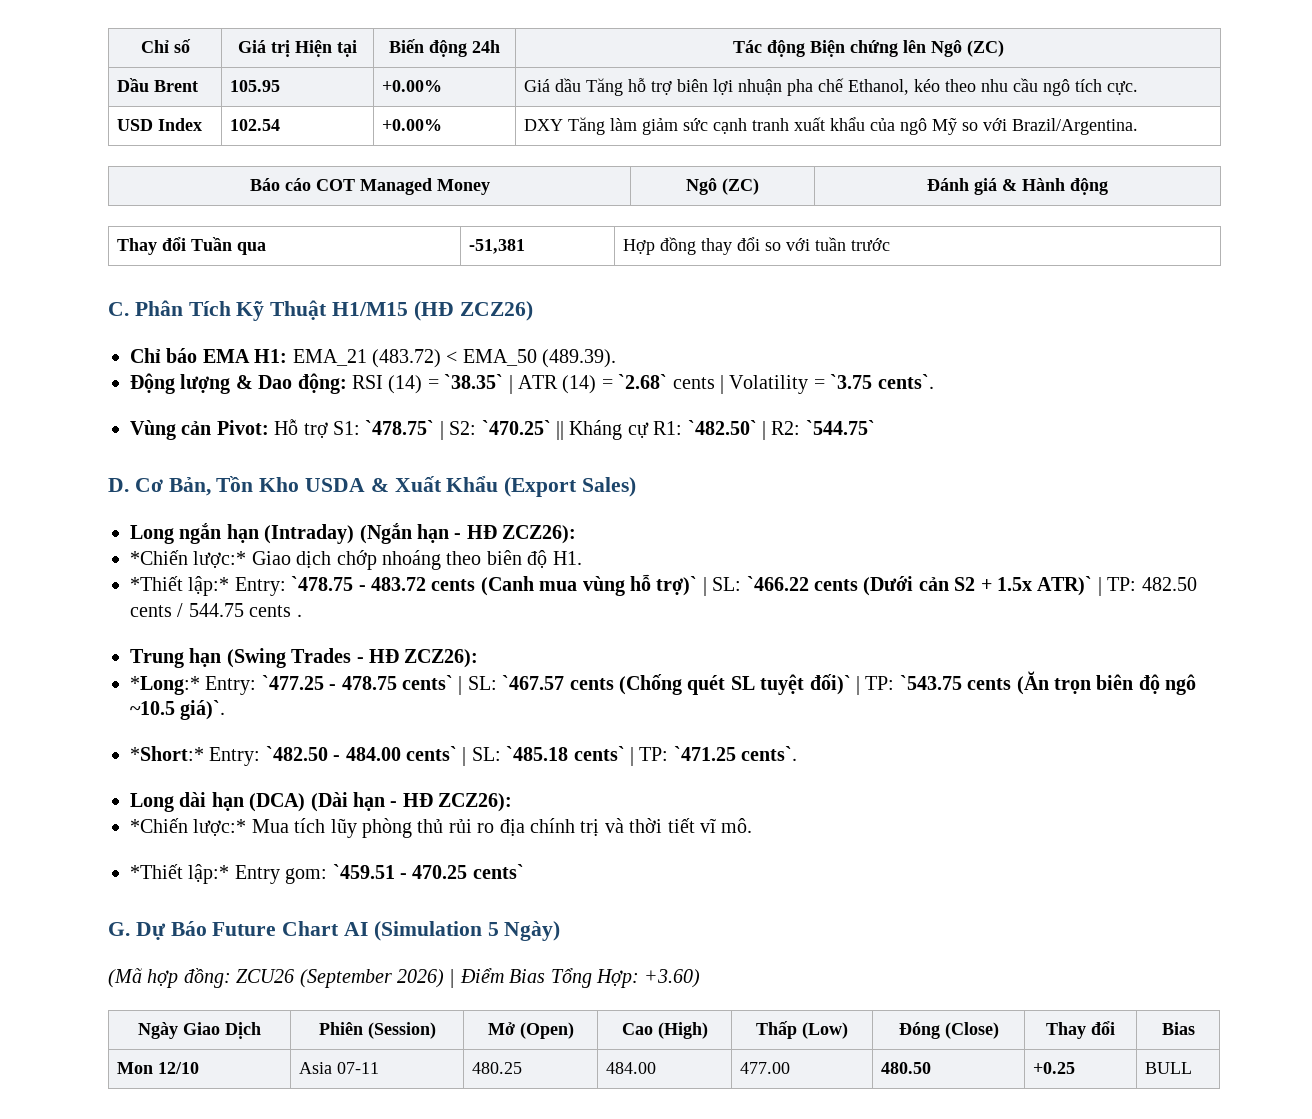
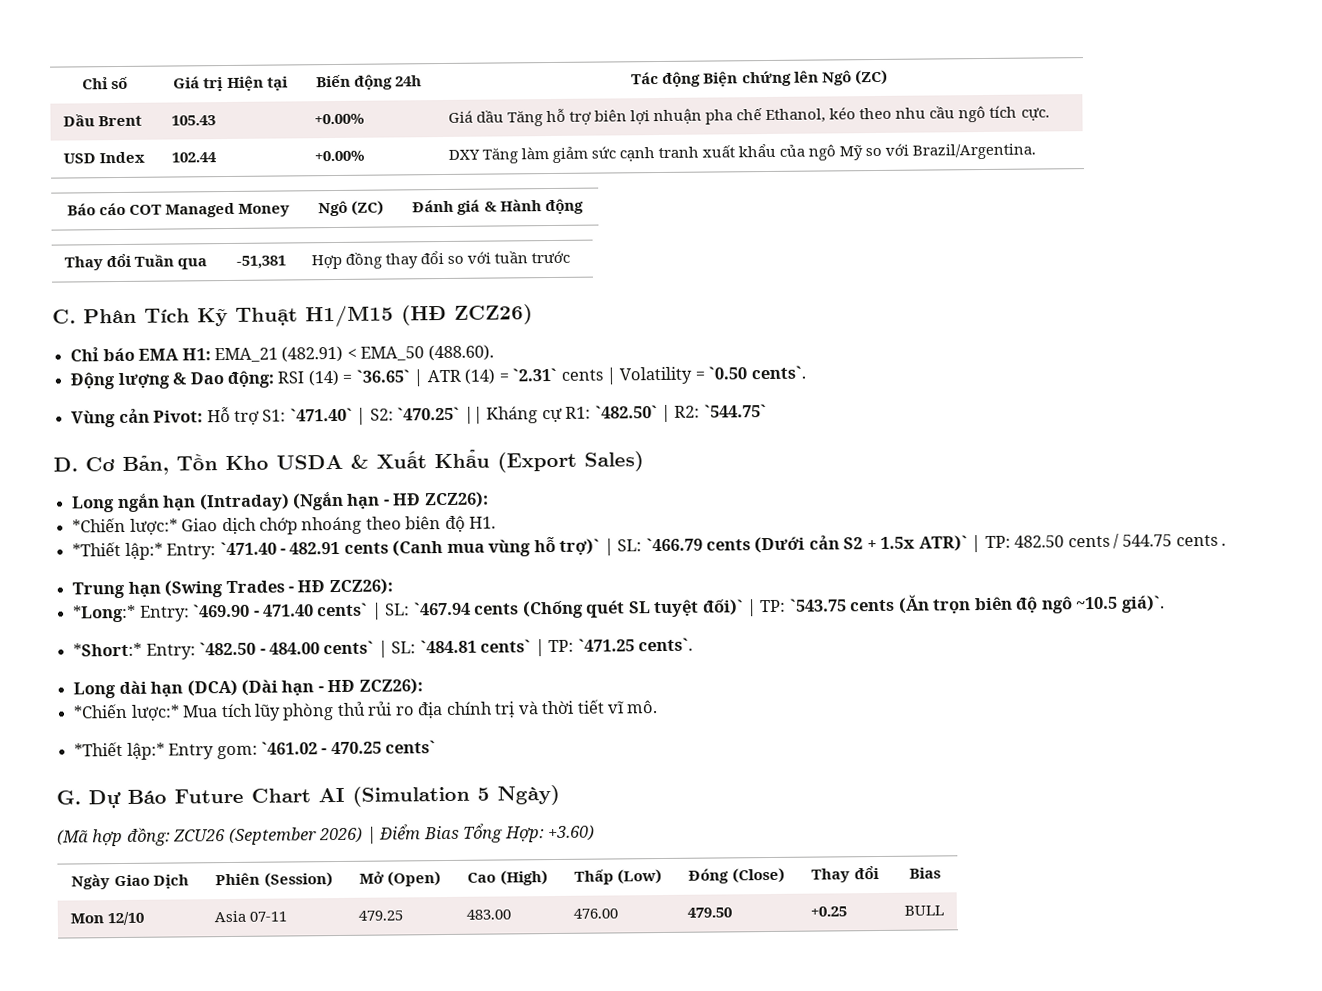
- Dầu Brent | 105.95 | +0.00% | Giá dầu Tăng hỗ trợ biên lợi nhuận pha chế Ethanol, kéo theo nhu cầu ngô tích cực.
+ Dầu Brent | 105.43 | +0.00% | Giá dầu Tăng hỗ trợ biên lợi nhuận pha chế Ethanol, kéo theo nhu cầu ngô tích cực.
- USD Index | 102.54 | +0.00% | DXY Tăng làm giảm sức cạnh tranh xuất khẩu của ngô Mỹ so với Brazil/Argentina.
+ USD Index | 102.44 | +0.00% | DXY Tăng làm giảm sức cạnh tranh xuất khẩu của ngô Mỹ so với Brazil/Argentina.
- Chỉ báo EMA H1: EMA_21 (483.72) < EMA_50 (489.39).
+ Chỉ báo EMA H1: EMA_21 (482.91) < EMA_50 (488.60).
- Động lượng & Dao động: RSI (14) = `38.35` | ATR (14) = `2.68` cents | Volatility = `3.75 cents`.
+ Động lượng & Dao động: RSI (14) = `36.65` | ATR (14) = `2.31` cents | Volatility = `0.50 cents`.
- Vùng cản Pivot: Hỗ trợ S1: `478.75` | S2: `470.25` || Kháng cự R1: `482.50` | R2: `544.75`
+ Vùng cản Pivot: Hỗ trợ S1: `471.40` | S2: `470.25` || Kháng cự R1: `482.50` | R2: `544.75`
- *Thiết lập:* Entry: `478.75 - 483.72 cents (Canh mua vùng hỗ trợ)` | SL: `466.22 cents (Dưới cản S2 + 1.5x ATR)` | TP: 482.50 cents / 544.75 cents .
+ *Thiết lập:* Entry: `471.40 - 482.91 cents (Canh mua vùng hỗ trợ)` | SL: `466.79 cents (Dưới cản S2 + 1.5x ATR)` | TP: 482.50 cents / 544.75 cents .
- *Long:* Entry: `477.25 - 478.75 cents` | SL: `467.57 cents (Chống quét SL tuyệt đối)` | TP: `543.75 cents (Ăn trọn biên độ ngô ~10.5 giá)`.
+ *Long:* Entry: `469.90 - 471.40 cents` | SL: `467.94 cents (Chống quét SL tuyệt đối)` | TP: `543.75 cents (Ăn trọn biên độ ngô ~10.5 giá)`.
- *Short:* Entry: `482.50 - 484.00 cents` | SL: `485.18 cents` | TP: `471.25 cents`.
+ *Short:* Entry: `482.50 - 484.00 cents` | SL: `484.81 cents` | TP: `471.25 cents`.
- *Thiết lập:* Entry gom: `459.51 - 470.25 cents`
+ *Thiết lập:* Entry gom: `461.02 - 470.25 cents`
- Mon 12/10 | Asia 07-11 | 480.25 | 484.00 | 477.00 | 480.50 | +0.25 | BULL
+ Mon 12/10 | Asia 07-11 | 479.25 | 483.00 | 476.00 | 479.50 | +0.25 | BULL

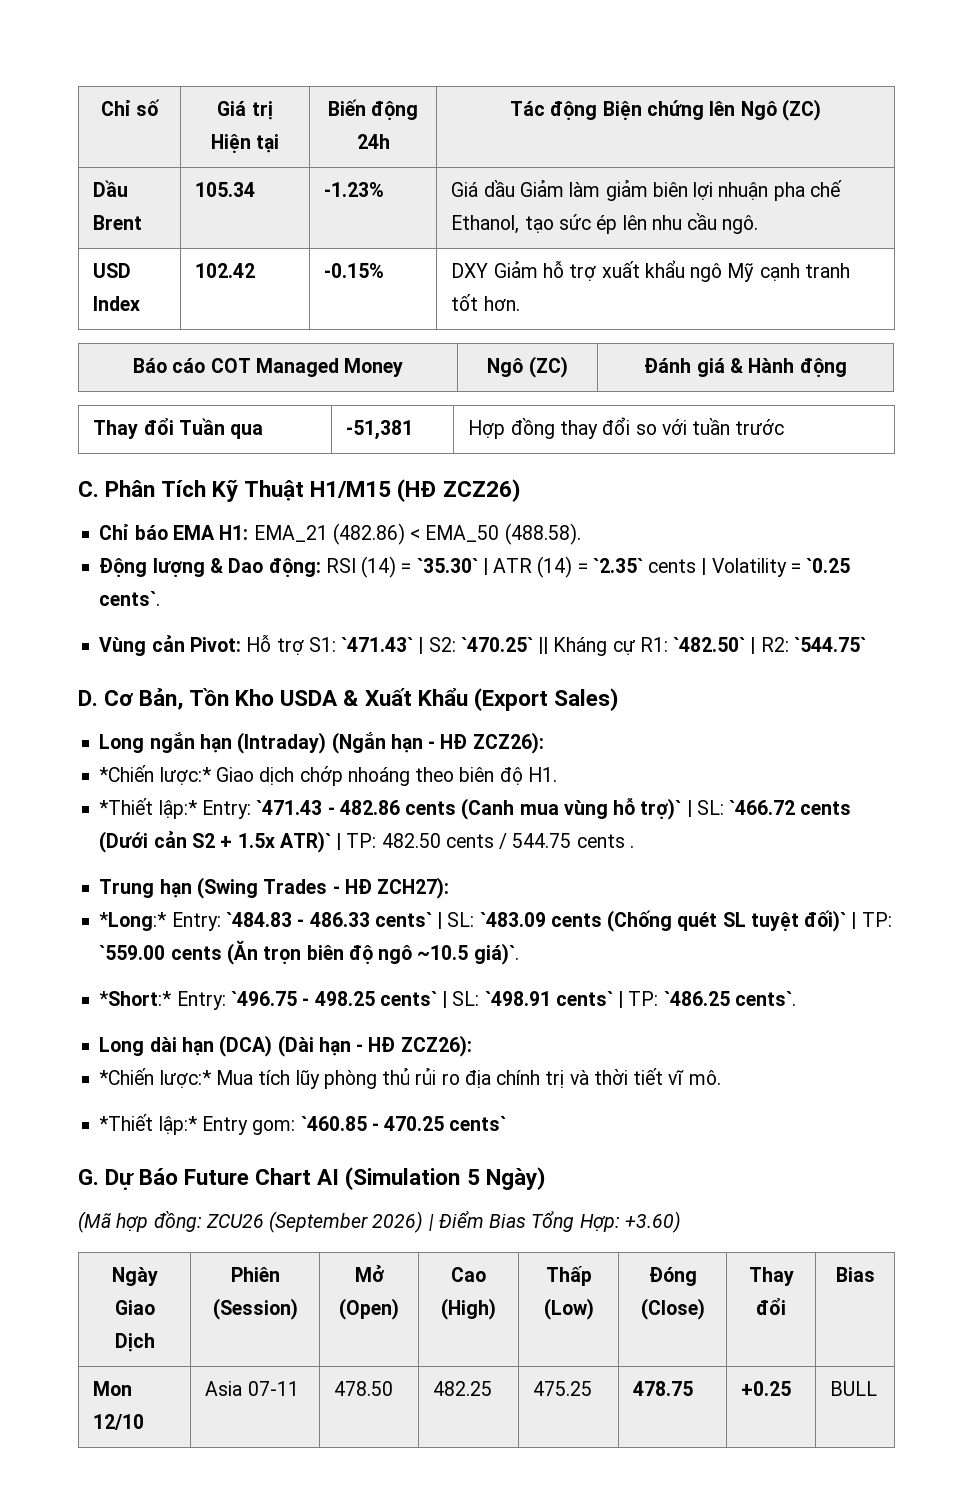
- Dầu Brent | 105.43 | +0.00% | Giá dầu Tăng hỗ trợ biên lợi nhuận pha chế Ethanol, kéo theo nhu cầu ngô tích cực.
+ Dầu Brent | 105.34 | -1.23% | Giá dầu Giảm làm giảm biên lợi nhuận pha chế Ethanol, tạo sức ép lên nhu cầu ngô.
- USD Index | 102.44 | +0.00% | DXY Tăng làm giảm sức cạnh tranh xuất khẩu của ngô Mỹ so với Brazil/Argentina.
+ USD Index | 102.42 | -0.15% | DXY Giảm hỗ trợ xuất khẩu ngô Mỹ cạnh tranh tốt hơn.
- Chỉ báo EMA H1: EMA_21 (482.91) < EMA_50 (488.60).
+ Chỉ báo EMA H1: EMA_21 (482.86) < EMA_50 (488.58).
- Động lượng & Dao động: RSI (14) = `36.65` | ATR (14) = `2.31` cents | Volatility = `0.50 cents`.
+ Động lượng & Dao động: RSI (14) = `35.30` | ATR (14) = `2.35` cents | Volatility = `0.25 cents`.
- Vùng cản Pivot: Hỗ trợ S1: `471.40` | S2: `470.25` || Kháng cự R1: `482.50` | R2: `544.75`
+ Vùng cản Pivot: Hỗ trợ S1: `471.43` | S2: `470.25` || Kháng cự R1: `482.50` | R2: `544.75`
- *Thiết lập:* Entry: `471.40 - 482.91 cents (Canh mua vùng hỗ trợ)` | SL: `466.79 cents (Dưới cản S2 + 1.5x ATR)` | TP: 482.50 cents / 544.75 cents .
+ *Thiết lập:* Entry: `471.43 - 482.86 cents (Canh mua vùng hỗ trợ)` | SL: `466.72 cents (Dưới cản S2 + 1.5x ATR)` | TP: 482.50 cents / 544.75 cents .
- Trung hạn (Swing Trades - HĐ ZCZ26):
+ Trung hạn (Swing Trades - HĐ ZCH27):
- *Long:* Entry: `469.90 - 471.40 cents` | SL: `467.94 cents (Chống quét SL tuyệt đối)` | TP: `543.75 cents (Ăn trọn biên độ ngô ~10.5 giá)`.
+ *Long:* Entry: `484.83 - 486.33 cents` | SL: `483.09 cents (Chống quét SL tuyệt đối)` | TP: `559.00 cents (Ăn trọn biên độ ngô ~10.5 giá)`.
- *Short:* Entry: `482.50 - 484.00 cents` | SL: `484.81 cents` | TP: `471.25 cents`.
+ *Short:* Entry: `496.75 - 498.25 cents` | SL: `498.91 cents` | TP: `486.25 cents`.
- *Thiết lập:* Entry gom: `461.02 - 470.25 cents`
+ *Thiết lập:* Entry gom: `460.85 - 470.25 cents`
- Mon 12/10 | Asia 07-11 | 479.25 | 483.00 | 476.00 | 479.50 | +0.25 | BULL
+ Mon 12/10 | Asia 07-11 | 478.50 | 482.25 | 475.25 | 478.75 | +0.25 | BULL

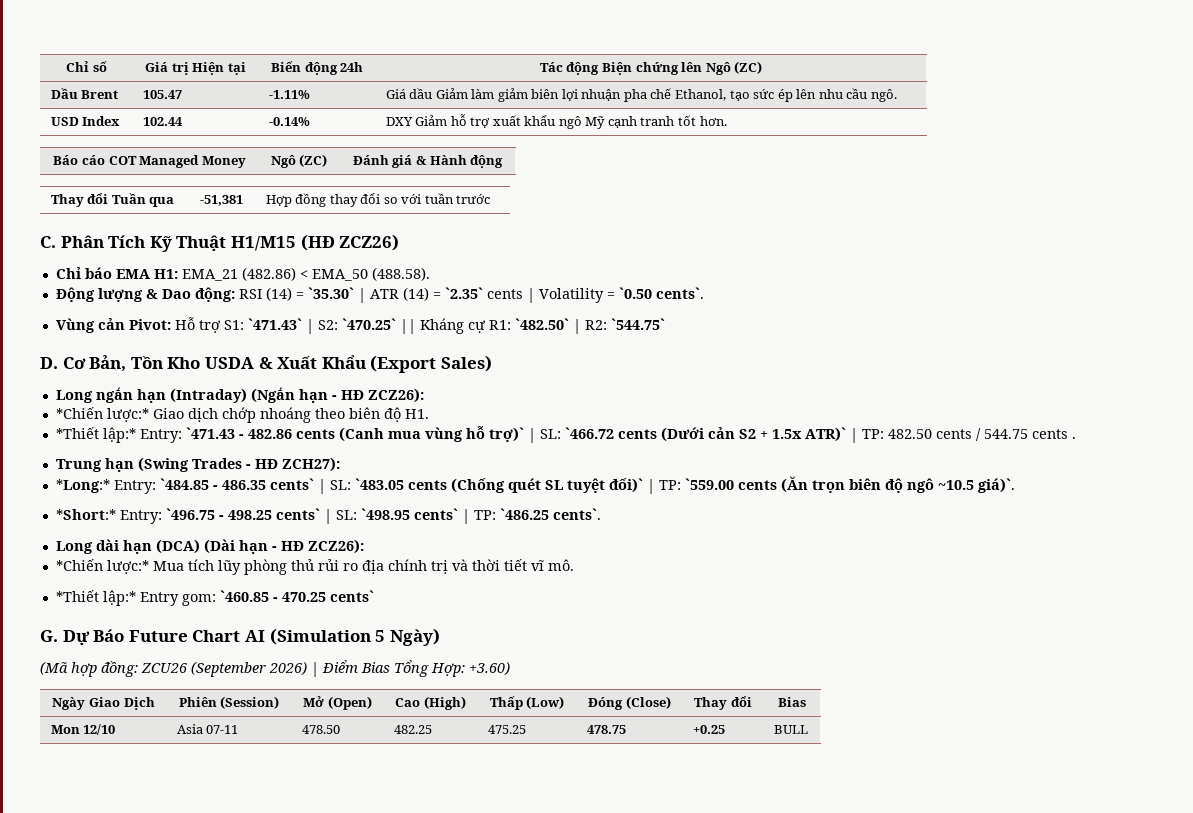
- Dầu Brent | 105.34 | -1.23% | Giá dầu Giảm làm giảm biên lợi nhuận pha chế Ethanol, tạo sức ép lên nhu cầu ngô.
+ Dầu Brent | 105.47 | -1.11% | Giá dầu Giảm làm giảm biên lợi nhuận pha chế Ethanol, tạo sức ép lên nhu cầu ngô.
- USD Index | 102.42 | -0.15% | DXY Giảm hỗ trợ xuất khẩu ngô Mỹ cạnh tranh tốt hơn.
+ USD Index | 102.44 | -0.14% | DXY Giảm hỗ trợ xuất khẩu ngô Mỹ cạnh tranh tốt hơn.
- Động lượng & Dao động: RSI (14) = `35.30` | ATR (14) = `2.35` cents | Volatility = `0.25 cents`.
+ Động lượng & Dao động: RSI (14) = `35.30` | ATR (14) = `2.35` cents | Volatility = `0.50 cents`.
- *Long:* Entry: `484.83 - 486.33 cents` | SL: `483.09 cents (Chống quét SL tuyệt đối)` | TP: `559.00 cents (Ăn trọn biên độ ngô ~10.5 giá)`.
+ *Long:* Entry: `484.85 - 486.35 cents` | SL: `483.05 cents (Chống quét SL tuyệt đối)` | TP: `559.00 cents (Ăn trọn biên độ ngô ~10.5 giá)`.
- *Short:* Entry: `496.75 - 498.25 cents` | SL: `498.91 cents` | TP: `486.25 cents`.
+ *Short:* Entry: `496.75 - 498.25 cents` | SL: `498.95 cents` | TP: `486.25 cents`.

